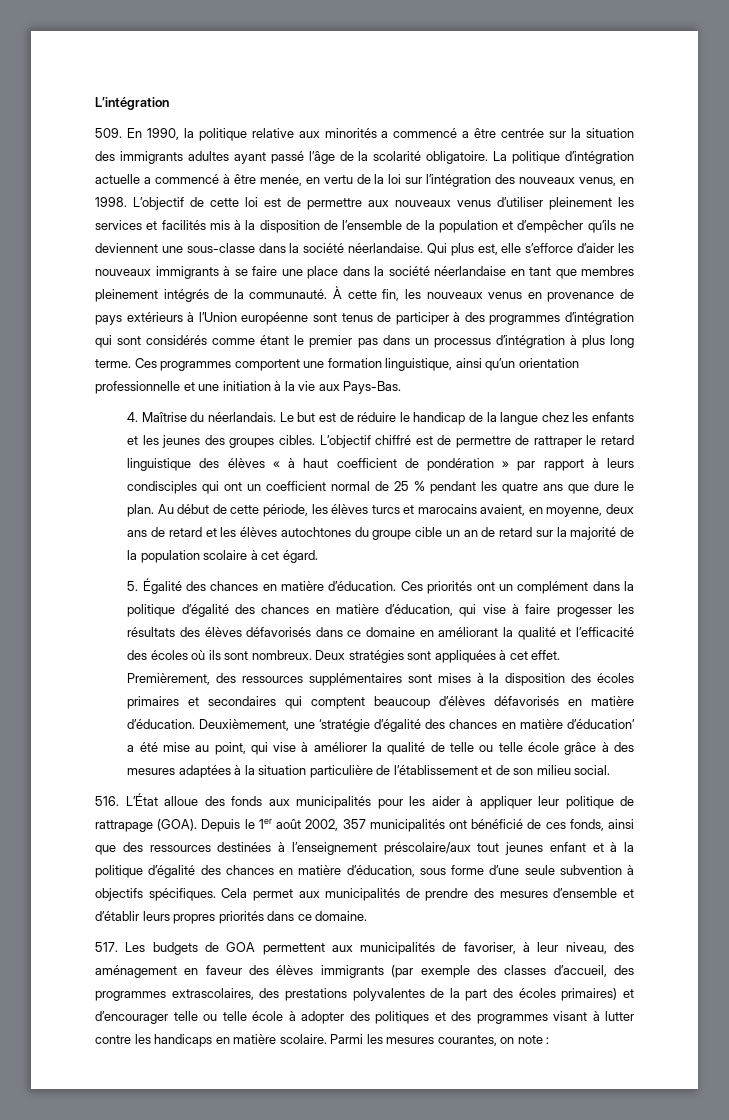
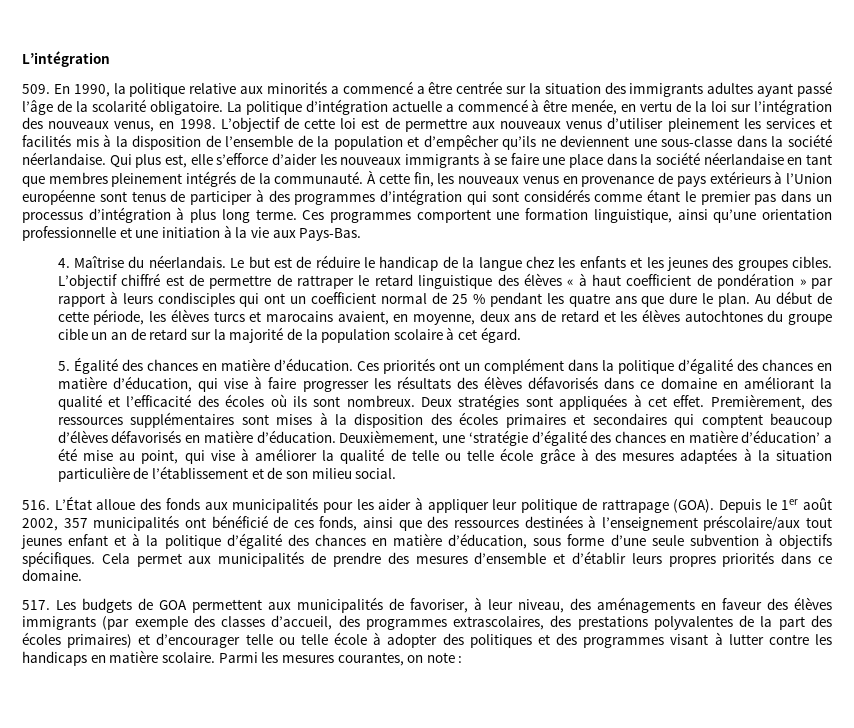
- Ces programmes comportent une formation linguistique, ainsi qu’un orientation professionnelle et une initiation à la vie aux Pays-Bas.
+ Ces programmes comportent une formation linguistique, ainsi qu’une orientation professionnelle et une initiation à la vie aux Pays-Bas.
- Ces priorités ont un complément dans la politique d’égalité des chances en matière d’éducation, qui vise à faire progesser les résultats des élèves défavorisés dans ce domaine en améliorant la qualité et l’efficacité des écoles où ils sont nombreux.
+ Ces priorités ont un complément dans la politique d’égalité des chances en matière d’éducation, qui vise à faire progresser les résultats des élèves défavorisés dans ce domaine en améliorant la qualité et l’efficacité des écoles où ils sont nombreux.
- 517. Les budgets de GOA permettent aux municipalités de favoriser, à leur niveau, des aménagement en faveur des élèves immigrants (par exemple des classes d’accueil, des programmes extrascolaires, des prestations polyvalentes de la part des écoles primaires) et d’encourager telle ou telle école à adopter des politiques et des programmes visant à lutter contre les handicaps en matière scolaire.
+ 517. Les budgets de GOA permettent aux municipalités de favoriser, à leur niveau, des aménagements en faveur des élèves immigrants (par exemple des classes d’accueil, des programmes extrascolaires, des prestations polyvalentes de la part des écoles primaires) et d’encourager telle ou telle école à adopter des politiques et des programmes visant à lutter contre les handicaps en matière scolaire.

